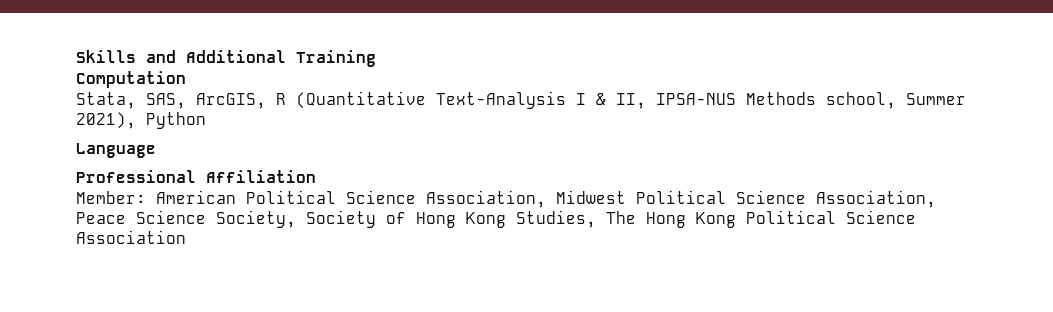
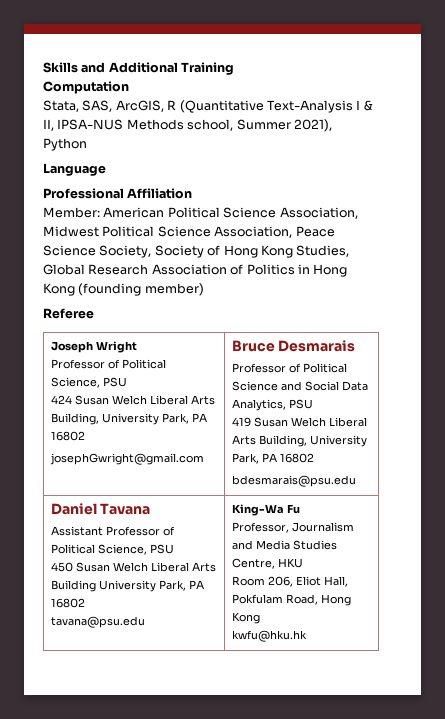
- Member: American Political Science Association, Midwest Political Science Association, Peace Science Society, Society of Hong Kong Studies, The Hong Kong Political Science Association
+ Member: American Political Science Association, Midwest Political Science Association, Peace Science Society, Society of Hong Kong Studies, Global Research Association of Politics in Hong Kong (founding member)
+ Referee
+ Joseph Wright
+ Professor of Political Science, PSU
+ 424 Susan Welch Liberal Arts Building, University Park, PA 16802
+ josephGwright@gmail.com | Bruce Desmarais
+ Professor of Political Science and Social Data Analytics, PSU
+ 419 Susan Welch Liberal Arts Building, University Park, PA 16802
+ bdesmarais@psu.edu
+ Daniel Tavana
+ Assistant Professor of Political Science, PSU
+ 450 Susan Welch Liberal Arts Building University Park, PA 16802
+ tavana@psu.edu | King-Wa Fu
+ Professor, Journalism and Media Studies Centre, HKU
+ Room 206, Eliot Hall, Pokfulam Road, Hong Kong
+ kwfu@hku.hk

